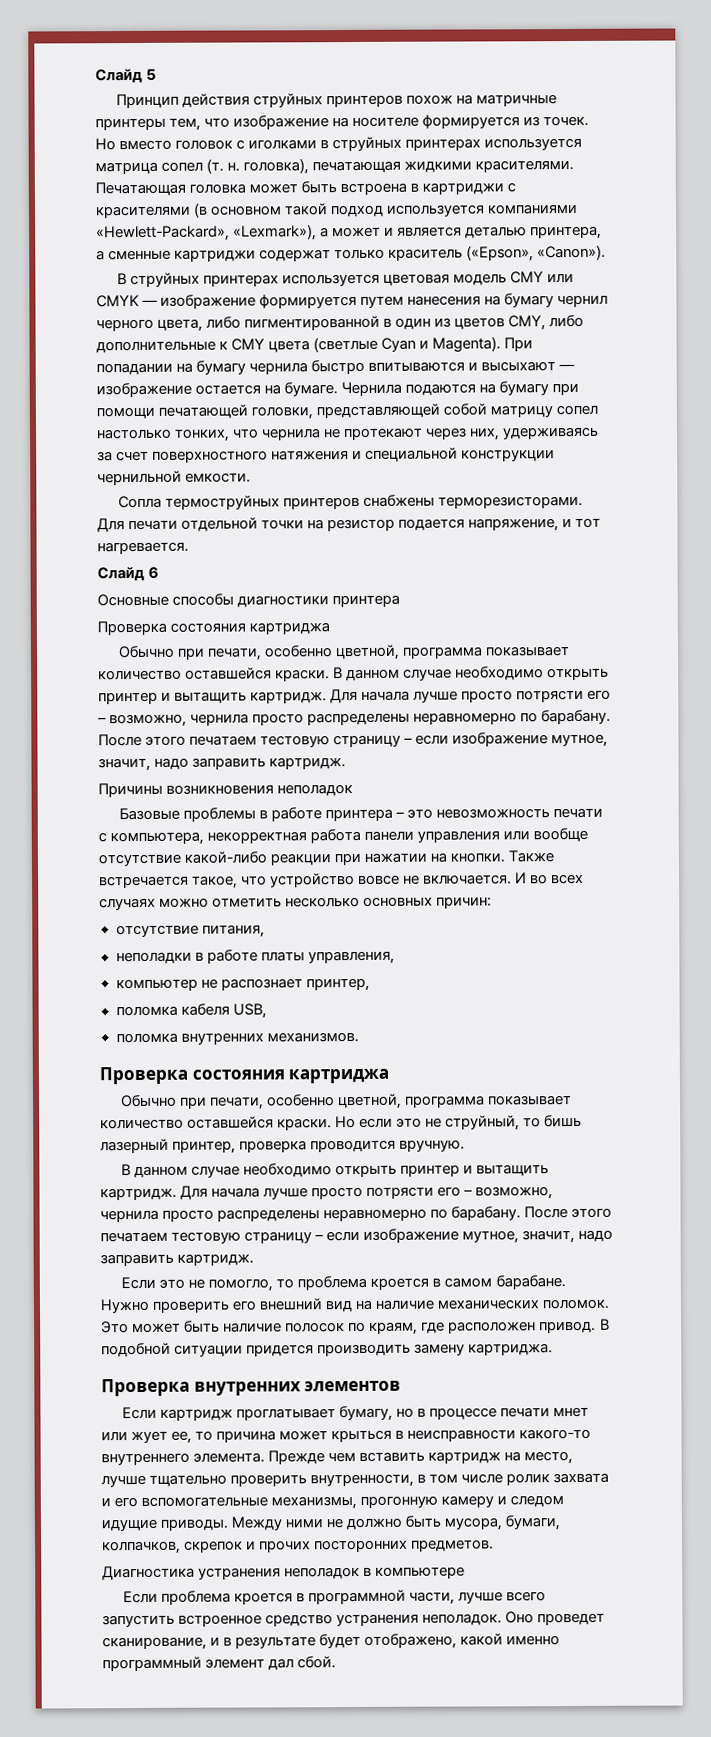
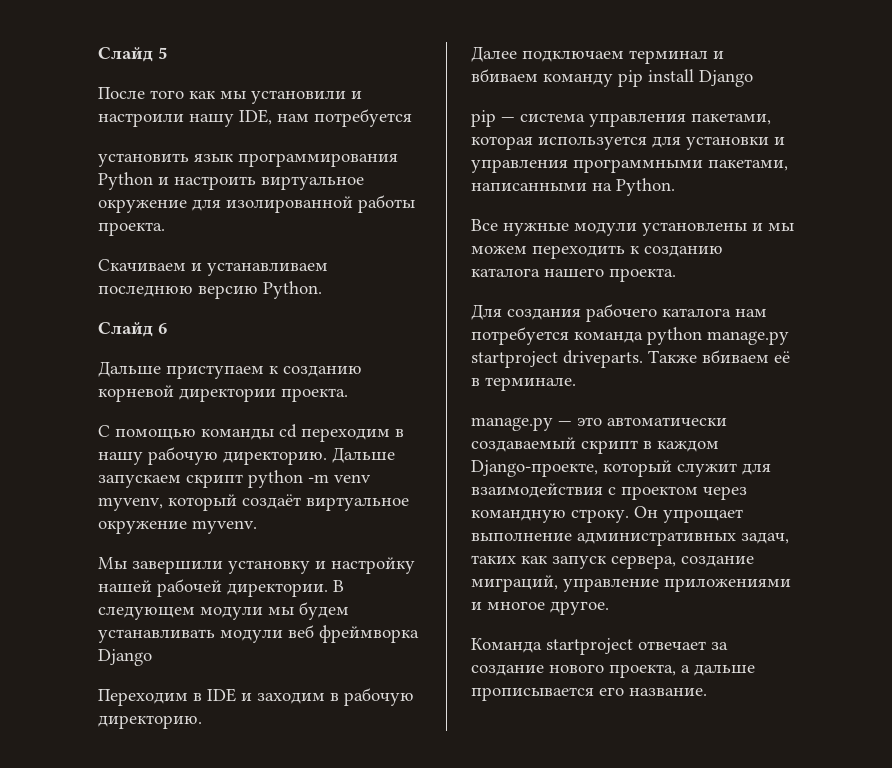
- Принцип действия струйных принтеров похож на матричные принтеры тем, что изображение на носителе формируется из точек. Но вместо головок с иголками в струйных принтерах используется матрица сопел (т. н. головка), печатающая жидкими красителями. Печатающая головка может быть встроена в картриджи с красителями (в основном такой подход используется компаниями «Hewlett-Packard», «Lexmark»), а может и является деталью принтера, а сменные картриджи содержат только краситель («Epson», «Canon»).
- В струйных принтерах используется цветовая модель CMY или CMYK ― изображение формируется путем нанесения на бумагу чернил черного цвета, либо пигментированной в один из цветов CMY, либо дополнительные к CMY цвета (светлые Cyan и Magenta). При попадании на бумагу чернила быстро впитываются и высыхают ― изображение остается на бумаге. Чернила подаются на бумагу при помощи печатающей головки, представляющей собой матрицу сопел настолько тонких, что чернила не протекают через них, удерживаясь за счет поверхностного натяжения и специальной конструкции чернильной емкости.
- Сопла термоструйных принтеров снабжены терморезисторами. Для печати отдельной точки на резистор подается напряжение, и тот нагревается.
+ После того как мы установили и настроили нашу IDE, нам потребуется
+ установить язык программирования Python и настроить виртуальное окружение для изолированной работы проекта.
+ Скачиваем и устанавливаем последнюю версию Python.
  Слайд 6
- Основные способы диагностики принтера
- Проверка состояния картриджа
- Обычно при печати, особенно цветной, программа показывает количество оставшейся краски. В данном случае необходимо открыть принтер и вытащить картридж. Для начала лучше просто потрясти его – возможно, чернила просто распределены неравномерно по барабану. После этого печатаем тестовую страницу – если изображение мутное, значит, надо заправить картридж.
- Причины возникновения неполадок
- Базовые проблемы в работе принтера – это невозможность печати с компьютера, некорректная работа панели управления или вообще отсутствие какой-либо реакции при нажатии на кнопки. Также встречается такое, что устройство вовсе не включается. И во всех случаях можно отметить несколько основных причин:
- отсутствие питания,
- неполадки в работе платы управления,
- компьютер не распознает принтер,
- поломка кабеля USB,
- поломка внутренних механизмов.
- Проверка состояния картриджа
- Обычно при печати, особенно цветной, программа показывает количество оставшейся краски. Но если это не струйный, то бишь лазерный принтер, проверка проводится вручную.
- В данном случае необходимо открыть принтер и вытащить картридж. Для начала лучше просто потрясти его – возможно, чернила просто распределены неравномерно по барабану. После этого печатаем тестовую страницу – если изображение мутное, значит, надо заправить картридж.
- Если это не помогло, то проблема кроется в самом барабане. Нужно проверить его внешний вид на наличие механических поломок. Это может быть наличие полосок по краям, где расположен привод. В подобной ситуации придется производить замену картриджа.
- Проверка внутренних элементов
- Если картридж проглатывает бумагу, но в процессе печати мнет или жует ее, то причина может крыться в неисправности какого-то внутреннего элемента. Прежде чем вставить картридж на место, лучше тщательно проверить внутренности, в том числе ролик захвата и его вспомогательные механизмы, прогонную камеру и следом идущие приводы. Между ними не должно быть мусора, бумаги, колпачков, скрепок и прочих посторонних предметов.
- Диагностика устранения неполадок в компьютере
- Если проблема кроется в программной части, лучше всего запустить встроенное средство устранения неполадок. Оно проведет сканирование, и в результате будет отображено, какой именно программный элемент дал сбой.
+ Дальше приступаем к созданию корневой директории проекта.
+ С помощью команды cd переходим в нашу рабочую директорию. Дальше запускаем скрипт python -m venv myvenv, который создаёт виртуальное окружение myvenv.
+ Мы завершили установку и настройку нашей рабочей директории. В следующем модули мы будем устанавливать модули веб фреймворка Django
+ Переходим в IDE и заходим в рабочую директорию.
+ Далее подключаем терминал и вбиваем команду pip install Django
+ pip — система управления пакетами, которая используется для установки и управления программными пакетами, написанными на Python.
+ Все нужные модули установлены и мы можем переходить к созданию каталога нашего проекта.
+ Для создания рабочего каталога нам потребуется команда python manage.py startproject driveparts. Также вбиваем её в терминале.
+ manage.py — это автоматически создаваемый скрипт в каждом Django-проекте, который служит для взаимодействия с проектом через командную строку. Он упрощает выполнение административных задач, таких как запуск сервера, создание миграций, управление приложениями и многое другое.
+ Команда startproject отвечает за создание нового проекта, а дальше прописывается его название.

